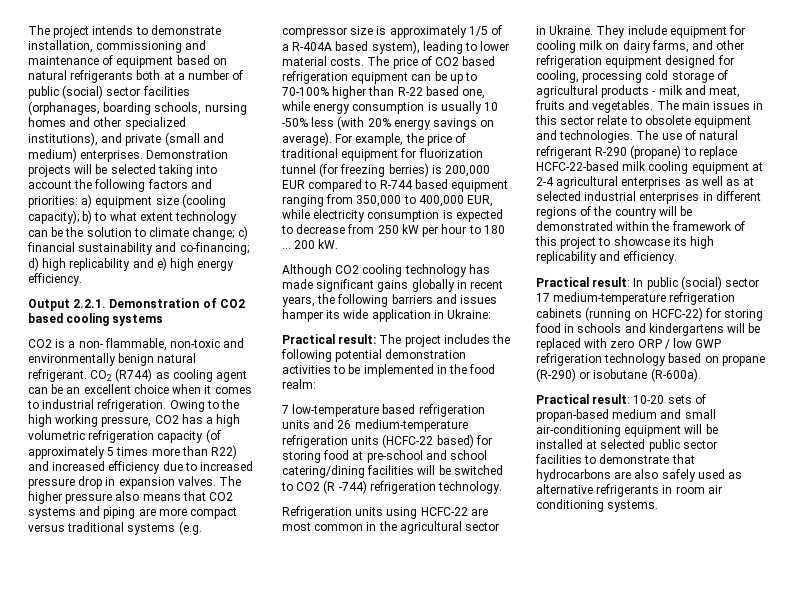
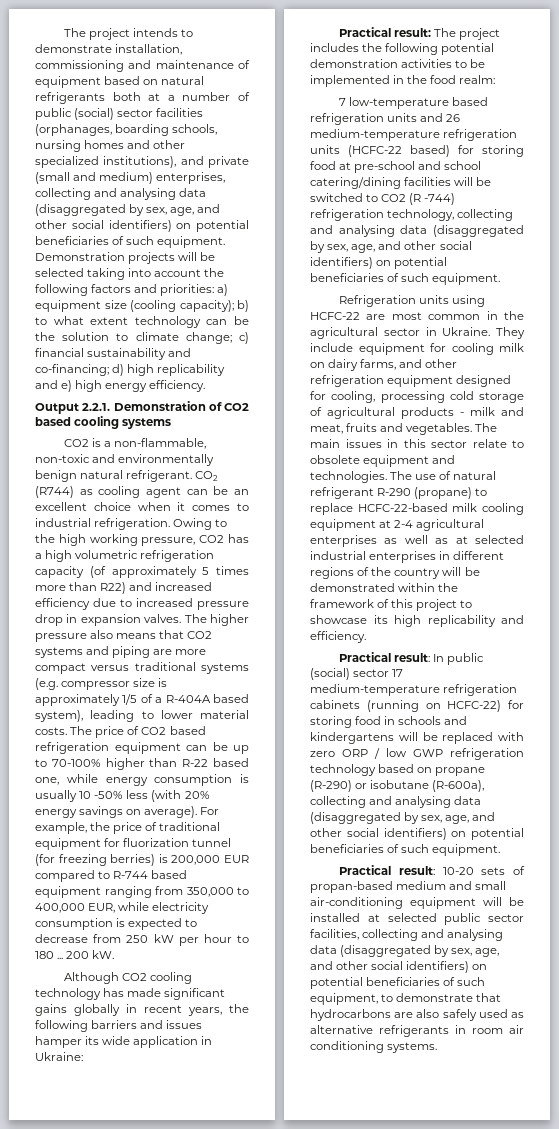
- The project intends to demonstrate installation, commissioning and maintenance of equipment based on natural refrigerants both at a number of public (social) sector facilities (orphanages, boarding schools, nursing homes and other specialized institutions), and private (small and medium) enterprises.
+ The project intends to demonstrate installation, commissioning and maintenance of equipment based on natural refrigerants both at a number of public (social) sector facilities (orphanages, boarding schools, nursing homes and other specialized institutions), and private (small and medium) enterprises, collecting and analysing data (disaggregated by sex, age, and other social identifiers) on potential beneficiaries of such equipment.
- CO2 is a non- flammable, non-toxic and environmentally benign natural refrigerant.
+ CO2 is a non-flammable, non-toxic and environmentally benign natural refrigerant.
- 7 low-temperature based refrigeration units and 26 medium-temperature refrigeration units (HCFC-22 based) for storing food at pre-school and school catering/dining facilities will be switched to CO2 (R -744) refrigeration technology.
+ 7 low-temperature based refrigeration units and 26 medium-temperature refrigeration units (HCFC-22 based) for storing food at pre-school and school catering/dining facilities will be switched to CO2 (R -744) refrigeration technology, collecting and analysing data (disaggregated by sex, age, and other social identifiers) on potential beneficiaries of such equipment.
- Practical result: In public (social) sector 17 medium-temperature refrigeration cabinets (running on HCFC-22) for storing food in schools and kindergartens will be replaced with zero ORP / low GWP refrigeration technology based on propane (R-290) or isobutane (R-600a).
+ Practical result: In public (social) sector 17 medium-temperature refrigeration cabinets (running on HCFC-22) for storing food in schools and kindergartens will be replaced with zero ORP / low GWP refrigeration technology based on propane (R-290) or isobutane (R-600a), collecting and analysing data (disaggregated by sex, age, and other social identifiers) on potential beneficiaries of such equipment.
- Practical result: 10-20 sets of propan-based medium and small air-conditioning equipment will be installed at selected public sector facilities to demonstrate that hydrocarbons are also safely used as alternative refrigerants in room air conditioning systems.
+ Practical result: 10-20 sets of propan-based medium and small air-conditioning equipment will be installed at selected public sector facilities, collecting and analysing data (disaggregated by sex, age, and other social identifiers) on potential beneficiaries of such equipment, to demonstrate that hydrocarbons are also safely used as alternative refrigerants in room air conditioning systems.

